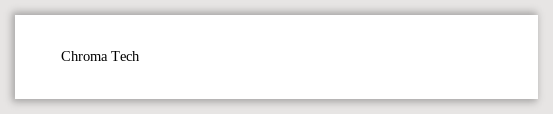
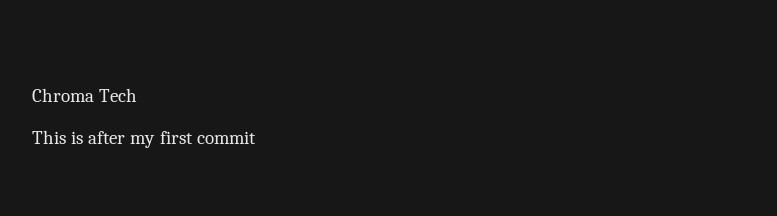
+ This is after my first commit

